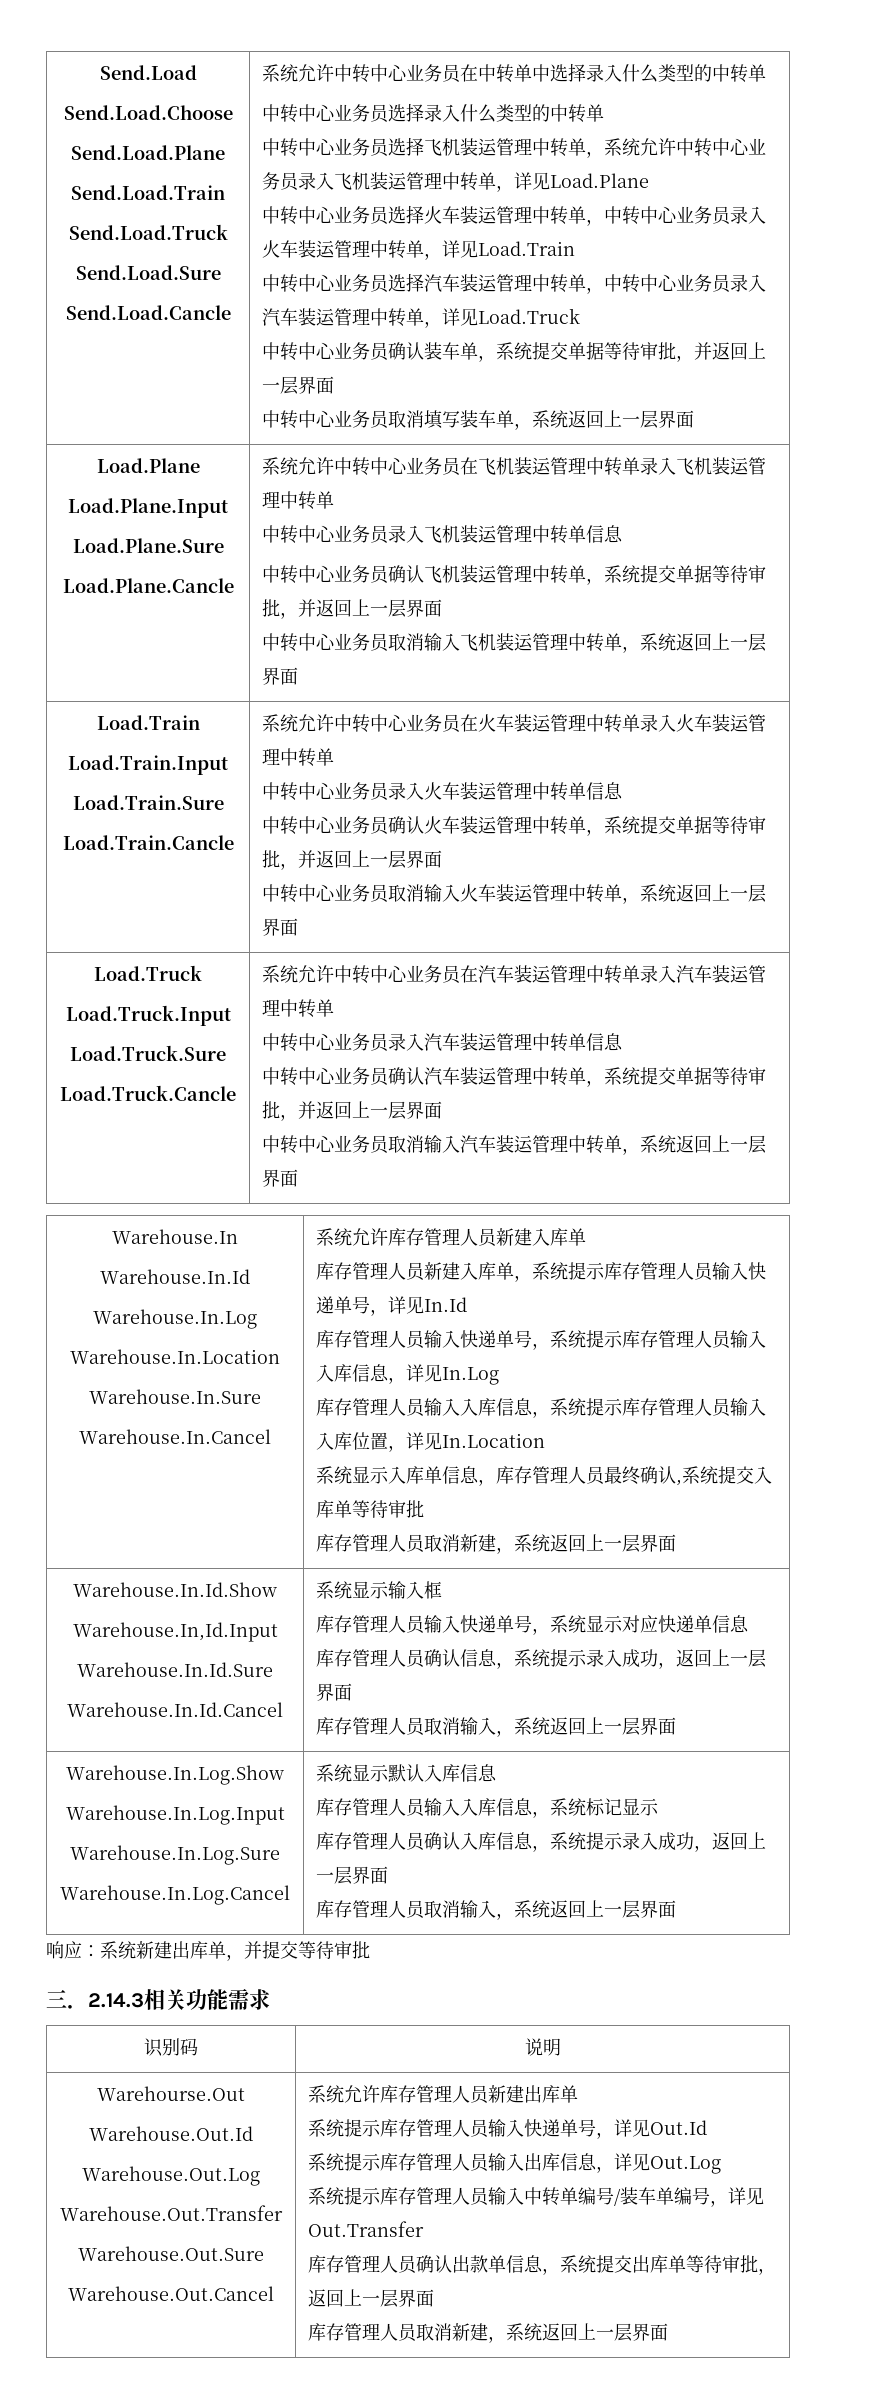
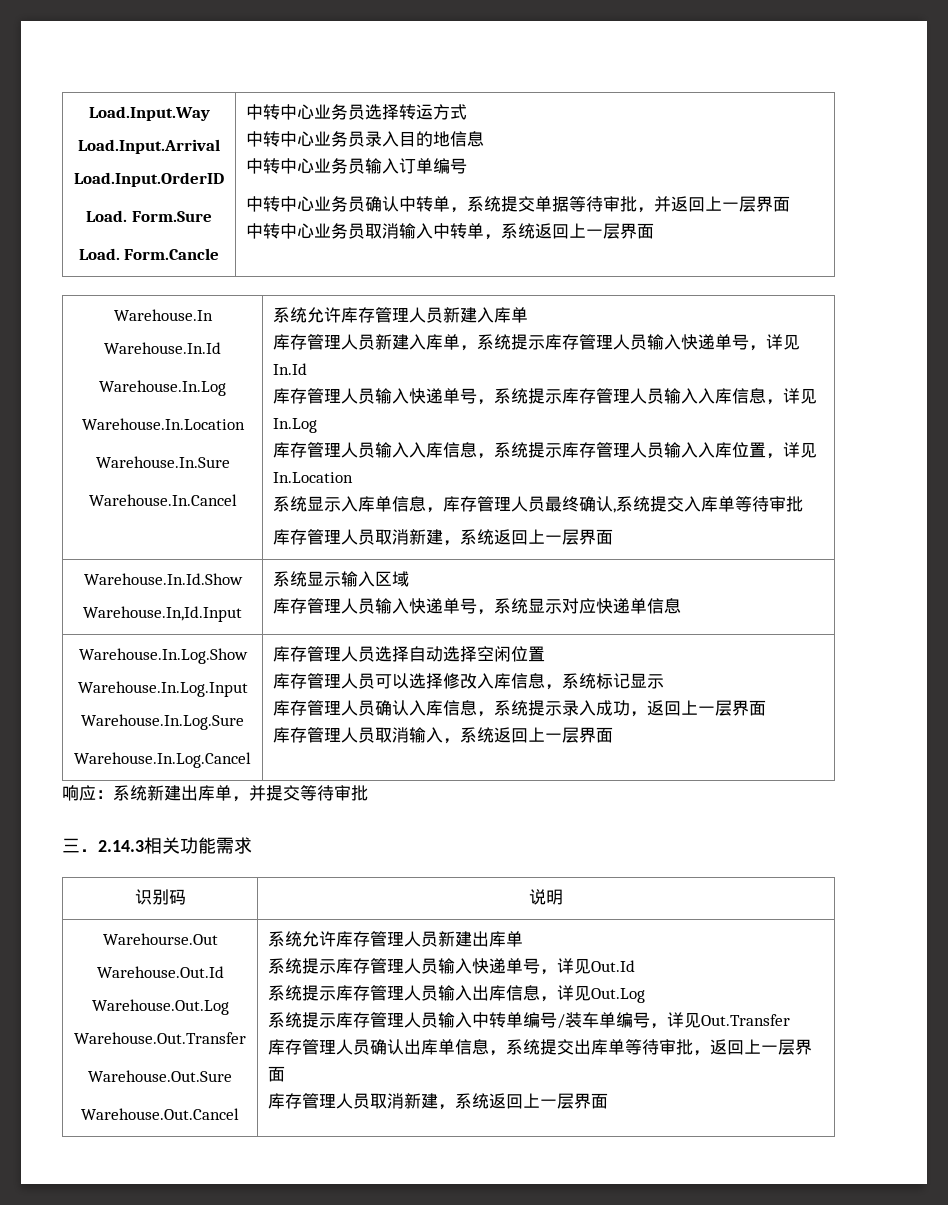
- Send.Load
- Send.Load.Choose
- Send.Load.Plane
- Send.Load.Train
- Send.Load.Truck
- Send.Load.Sure
- Send.Load.Cancle | 系统允许中转中心业务员在中转单中选择录入什么类型的中转单
- 中转中心业务员选择录入什么类型的中转单
- 中转中心业务员选择飞机装运管理中转单，系统允许中转中心业务员录入飞机装运管理中转单，详见Load.Plane
- 中转中心业务员选择火车装运管理中转单，中转中心业务员录入火车装运管理中转单，详见Load.Train
- 中转中心业务员选择汽车装运管理中转单，中转中心业务员录入汽车装运管理中转单，详见Load.Truck
- 中转中心业务员确认装车单，系统提交单据等待审批，并返回上一层界面
- 中转中心业务员取消填写装车单，系统返回上一层界面
- Load.Plane
- Load.Plane.Input
- Load.Plane.Sure
- Load.Plane.Cancle | 系统允许中转中心业务员在飞机装运管理中转单录入飞机装运管理中转单
- 中转中心业务员录入飞机装运管理中转单信息
- 中转中心业务员确认飞机装运管理中转单，系统提交单据等待审批，并返回上一层界面
+ Load.Input.Way
+ Load.Input.Arrival
+ Load.Input.OrderID
+ Load. Form.Sure
+ Load. Form.Cancle | 中转中心业务员选择转运方式
+ 中转中心业务员录入目的地信息
+ 中转中心业务员输入订单编号
+ 中转中心业务员确认中转单，系统提交单据等待审批，并返回上一层界面
- 中转中心业务员取消输入飞机装运管理中转单，系统返回上一层界面
- Load.Train
- Load.Train.Input
- Load.Train.Sure
- Load.Train.Cancle | 系统允许中转中心业务员在火车装运管理中转单录入火车装运管理中转单
- 中转中心业务员录入火车装运管理中转单信息
- 中转中心业务员确认火车装运管理中转单，系统提交单据等待审批，并返回上一层界面
- 中转中心业务员取消输入火车装运管理中转单，系统返回上一层界面
- Load.Truck
- Load.Truck.Input
- Load.Truck.Sure
- Load.Truck.Cancle | 系统允许中转中心业务员在汽车装运管理中转单录入汽车装运管理中转单
- 中转中心业务员录入汽车装运管理中转单信息
- 中转中心业务员确认汽车装运管理中转单，系统提交单据等待审批，并返回上一层界面
- 中转中心业务员取消输入汽车装运管理中转单，系统返回上一层界面
+ 中转中心业务员取消输入中转单，系统返回上一层界面
- Warehouse.In.Id.Sure
- Warehouse.In.Id.Cancel
- 系统显示输入框
+ 系统显示输入区域
- 库存管理人员确认信息，系统提示录入成功，返回上一层界面
- 库存管理人员取消输入，系统返回上一层界面
  Warehouse.In.Log.Show
  Warehouse.In.Log.Input
  Warehouse.In.Log.Sure
- Warehouse.In.Log.Cancel | 系统显示默认入库信息
- 库存管理人员输入入库信息，系统标记显示
+ Warehouse.In.Log.Cancel | 库存管理人员选择自动选择空闲位置
+ 库存管理人员可以选择修改入库信息，系统标记显示
- 库存管理人员确认出款单信息，系统提交出库单等待审批，返回上一层界面
+ 库存管理人员确认出库单信息，系统提交出库单等待审批，返回上一层界面

